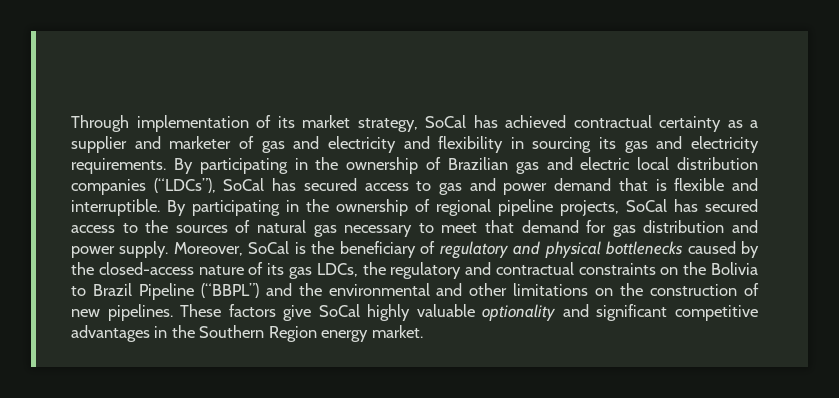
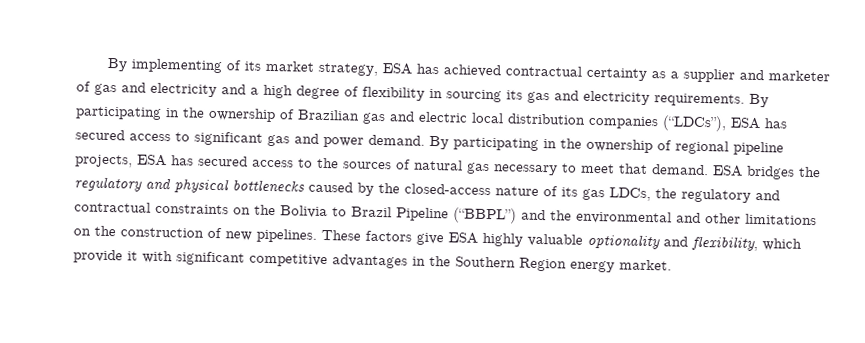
- Through implementation of its market strategy, SoCal has achieved contractual certainty as a supplier and marketer of gas and electricity and flexibility in sourcing its gas and electricity requirements.
+ By implementing of its market strategy, ESA has achieved contractual certainty as a supplier and marketer of gas and electricity and a high degree of flexibility in sourcing its gas and electricity requirements.
- By participating in the ownership of Brazilian gas and electric local distribution companies (“LDCs”), SoCal has secured access to gas and power demand that is flexible and interruptible.
+ By participating in the ownership of Brazilian gas and electric local distribution companies (“LDCs”), ESA has secured access to significant gas and power demand.
- By participating in the ownership of regional pipeline projects, SoCal has secured access to the sources of natural gas necessary to meet that demand for gas distribution and power supply. Moreover, SoCal is the beneficiary of regulatory and physical bottlenecks caused by the closed-access nature of its gas LDCs, the regulatory and contractual constraints on the Bolivia to Brazil Pipeline (“BBPL”) and the environmental and other limitations on the construction of new pipelines.
+ By participating in the ownership of regional pipeline projects, ESA has secured access to the sources of natural gas necessary to meet that demand. ESA bridges the regulatory and physical bottlenecks caused by the closed-access nature of its gas LDCs, the regulatory and contractual constraints on the Bolivia to Brazil Pipeline (“BBPL”) and the environmental and other limitations on the construction of new pipelines.
- These factors give SoCal highly valuable optionality and significant competitive advantages in the Southern Region energy market.
+ These factors give ESA highly valuable optionality and flexibility, which provide it with significant competitive advantages in the Southern Region energy market.

